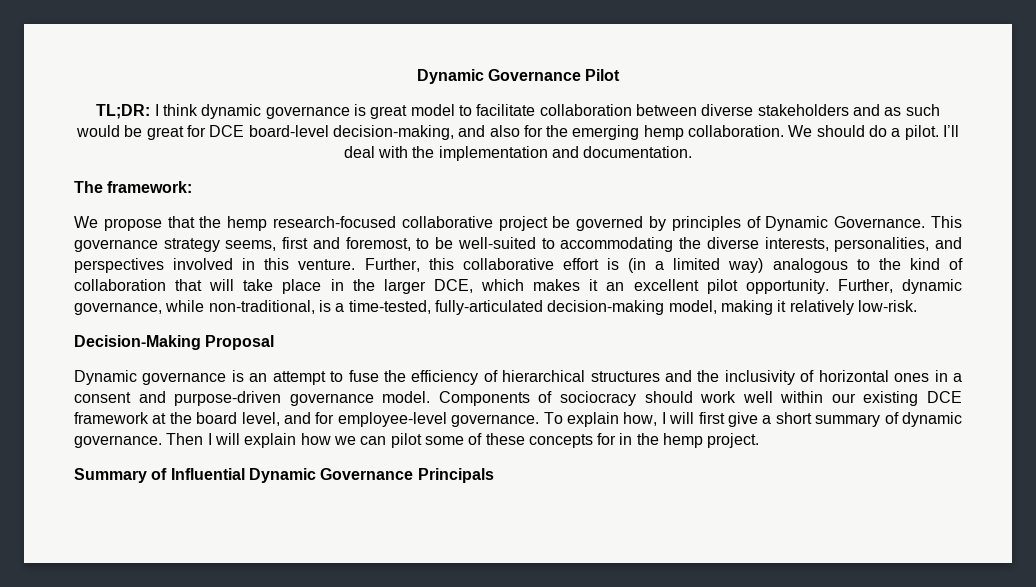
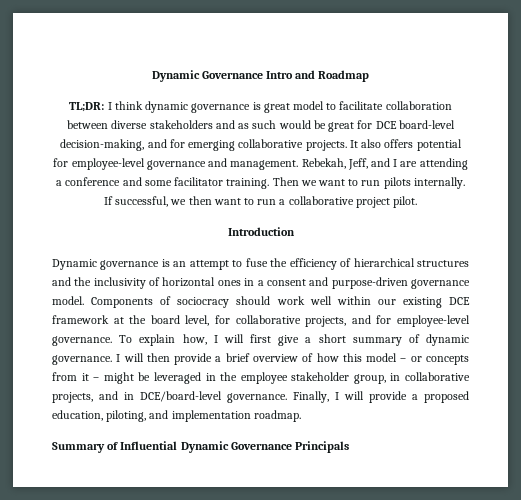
- Dynamic Governance Pilot
+ Dynamic Governance Intro and Roadmap
- TL;DR: I think dynamic governance is great model to facilitate collaboration between diverse stakeholders and as such would be great for DCE board-level decision-making, and also for the emerging hemp collaboration. We should do a pilot. I’ll deal with the implementation and documentation.
- The framework:
- We propose that the hemp research-focused collaborative project be governed by principles of Dynamic Governance. This governance strategy seems, first and foremost, to be well-suited to accommodating the diverse interests, personalities, and perspectives involved in this venture. Further, this collaborative effort is (in a limited way) analogous to the kind of collaboration that will take place in the larger DCE, which makes it an excellent pilot opportunity. Further, dynamic governance, while non-traditional, is a time-tested, fully-articulated decision-making model, making it relatively low-risk.
- Decision-Making Proposal
+ TL;DR: I think dynamic governance is great model to facilitate collaboration between diverse stakeholders and as such would be great for DCE board-level decision-making, and for emerging collaborative projects. It also offers potential for employee-level governance and management. Rebekah, Jeff, and I are attending a conference and some facilitator training. Then we want to run pilots internally. If successful, we then want to run a collaborative project pilot.
+ Introduction
- Components of sociocracy should work well within our existing DCE framework at the board level, and for employee-level governance.
+ Components of sociocracy should work well within our existing DCE framework at the board level, for collaborative projects, and for employee-level governance.
- Then I will explain how we can pilot some of these concepts for in the hemp project.
+ I will then provide a brief overview of how this model – or concepts from it – might be leveraged in the employee stakeholder group, in collaborative projects, and in DCE/board-level governance. Finally, I will provide a proposed education, piloting, and implementation roadmap.

